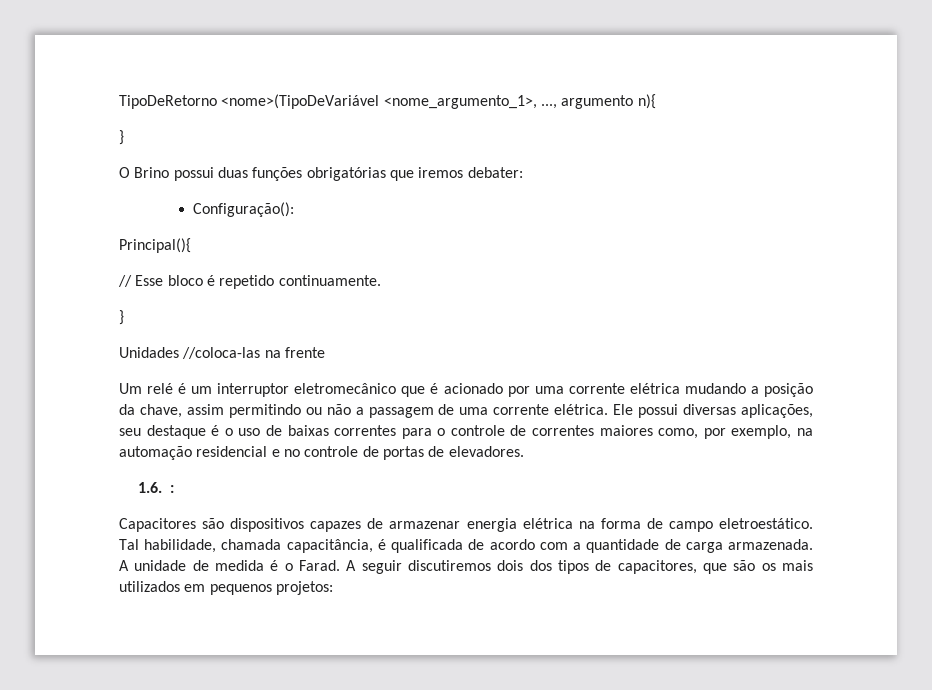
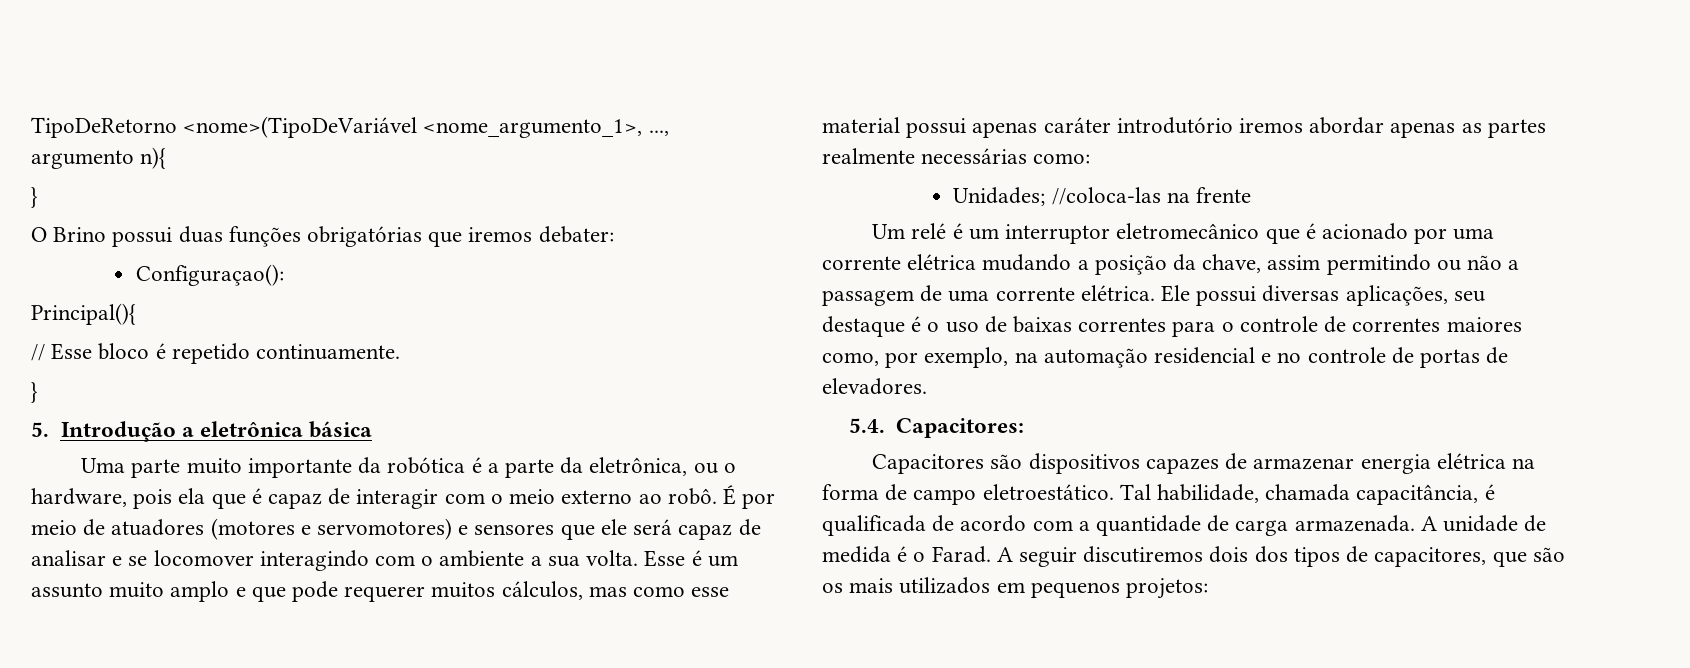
- Configuração():
+ Configuraçao():
- Unidades //coloca-las na frente
+ 5. Introdução a eletrônica básica
+ Uma parte muito importante da robótica é a parte da eletrônica, ou o hardware, pois ela que é capaz de interagir com o meio externo ao robô. É por meio de atuadores (motores e servomotores) e sensores que ele será capaz de analisar e se locomover interagindo com o ambiente a sua volta. Esse é um assunto muito amplo e que pode requerer muitos cálculos, mas como esse material possui apenas caráter introdutório iremos abordar apenas as partes realmente necessárias como:
+ Unidades; //coloca-las na frente
- 1.6. :
+ 5.4. Capacitores:

